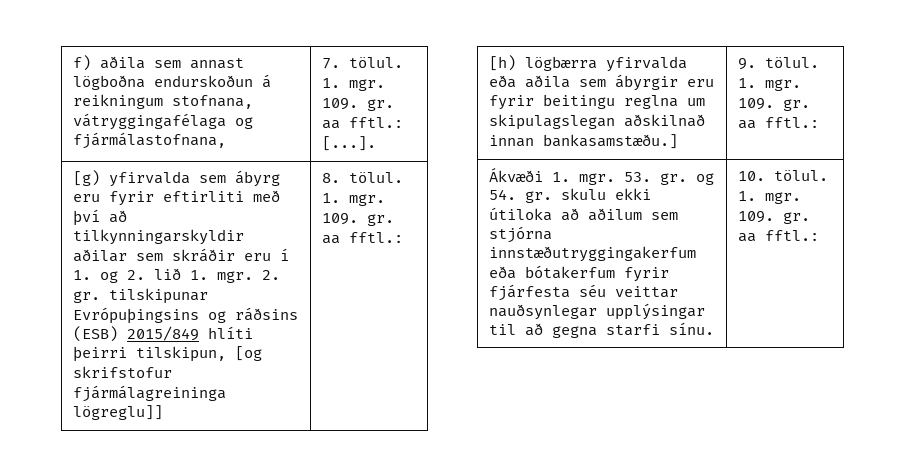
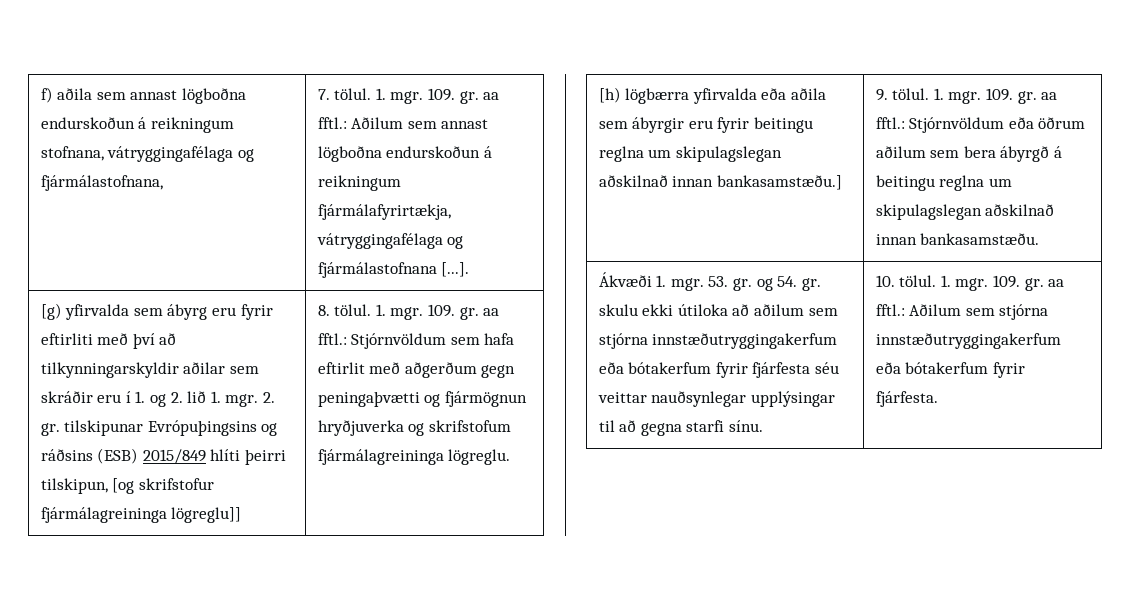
- f) aðila sem annast lögboðna endurskoðun á reikningum stofnana, vátryggingafélaga og fjármálastofnana, | 7. tölul. 1. mgr. 109. gr. aa fftl.: [...].
+ f) aðila sem annast lögboðna endurskoðun á reikningum stofnana, vátryggingafélaga og fjármálastofnana, | 7. tölul. 1. mgr. 109. gr. aa fftl.: Aðilum sem annast lögboðna endurskoðun á reikningum fjármálafyrirtækja, vátryggingafélaga og fjármálastofnana [...].
- 8. tölul. 1. mgr. 109. gr. aa fftl.:
+ 8. tölul. 1. mgr. 109. gr. aa fftl.: Stjórnvöldum sem hafa eftirlit með aðgerðum gegn peningaþvætti og fjármögnun hryðjuverka og skrifstofum fjármálagreininga lögreglu.
- [h) lögbærra yfirvalda eða aðila sem ábyrgir eru fyrir beitingu reglna um skipulagslegan aðskilnað innan bankasamstæðu.] | 9. tölul. 1. mgr. 109. gr. aa fftl.:
+ [h) lögbærra yfirvalda eða aðila sem ábyrgir eru fyrir beitingu reglna um skipulagslegan aðskilnað innan bankasamstæðu.] | 9. tölul. 1. mgr. 109. gr. aa fftl.: Stjórnvöldum eða öðrum aðilum sem bera ábyrgð á beitingu reglna um skipulagslegan aðskilnað innan bankasamstæðu.
- 10. tölul. 1. mgr. 109. gr. aa fftl.:
+ 10. tölul. 1. mgr. 109. gr. aa fftl.: Aðilum sem stjórna innstæðutryggingakerfum eða bótakerfum fyrir fjárfesta.

